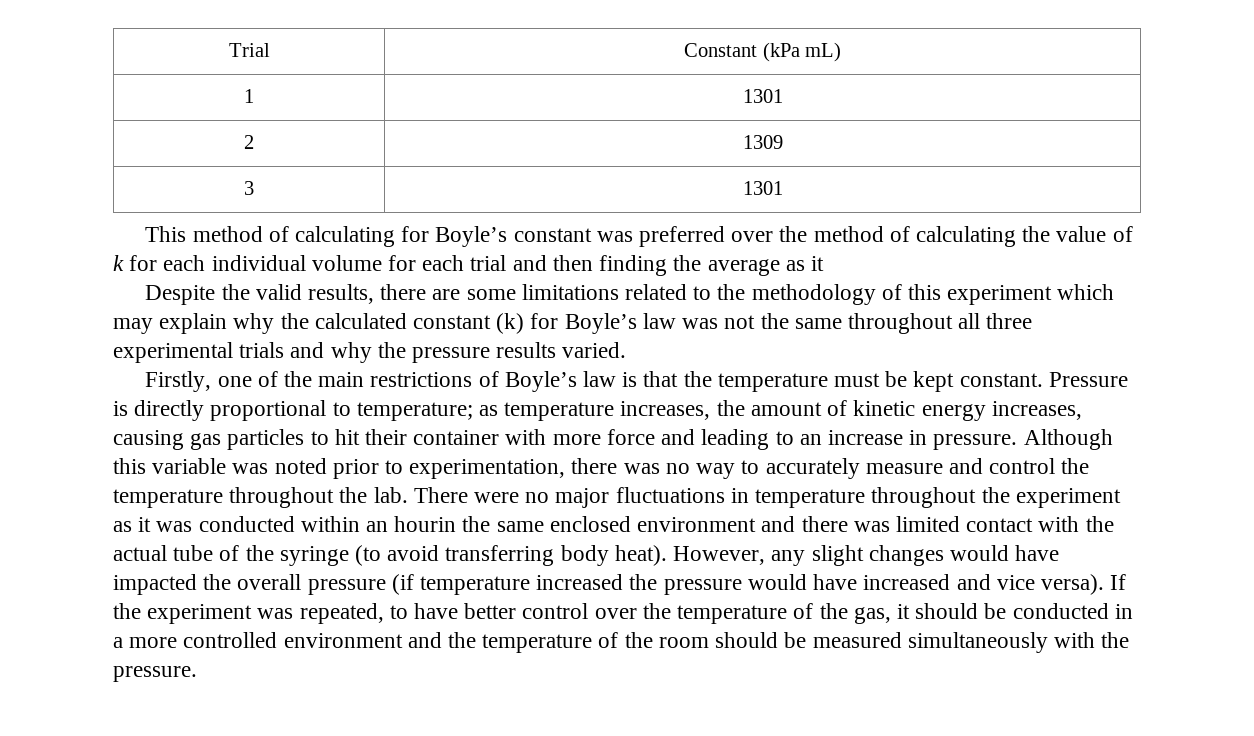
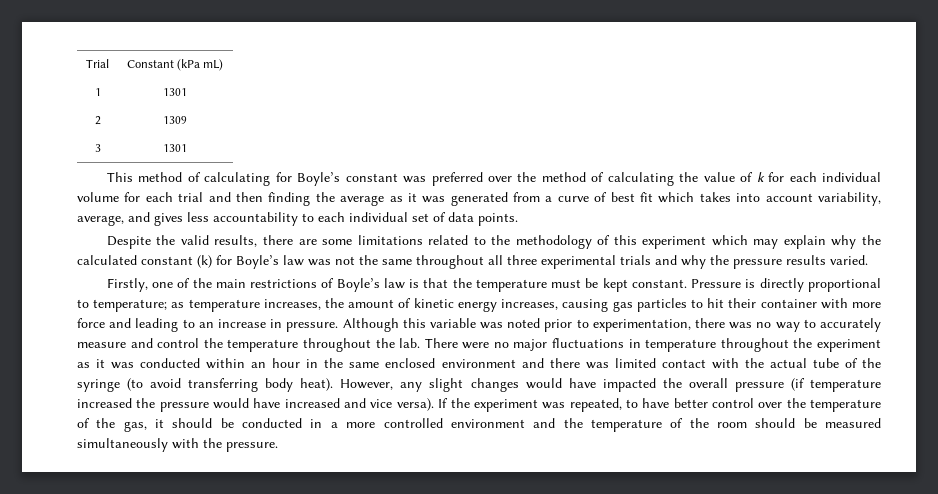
- This method of calculating for Boyle’s constant was preferred over the method of calculating the value of k for each individual volume for each trial and then finding the average as it
+ This method of calculating for Boyle’s constant was preferred over the method of calculating the value of k for each individual volume for each trial and then finding the average as it was generated from a curve of best fit which takes into account variability, average, and gives less accountability to each individual set of data points.
- There were no major fluctuations in temperature throughout the experiment as it was conducted within an hourin the same enclosed environment and there was limited contact with the actual tube of the syringe (to avoid transferring body heat).
+ There were no major fluctuations in temperature throughout the experiment as it was conducted within an hour in the same enclosed environment and there was limited contact with the actual tube of the syringe (to avoid transferring body heat).

